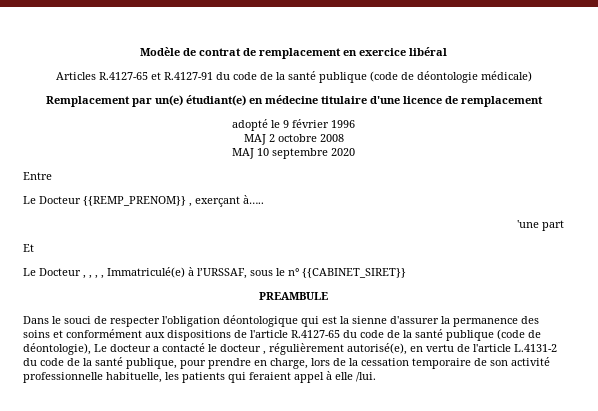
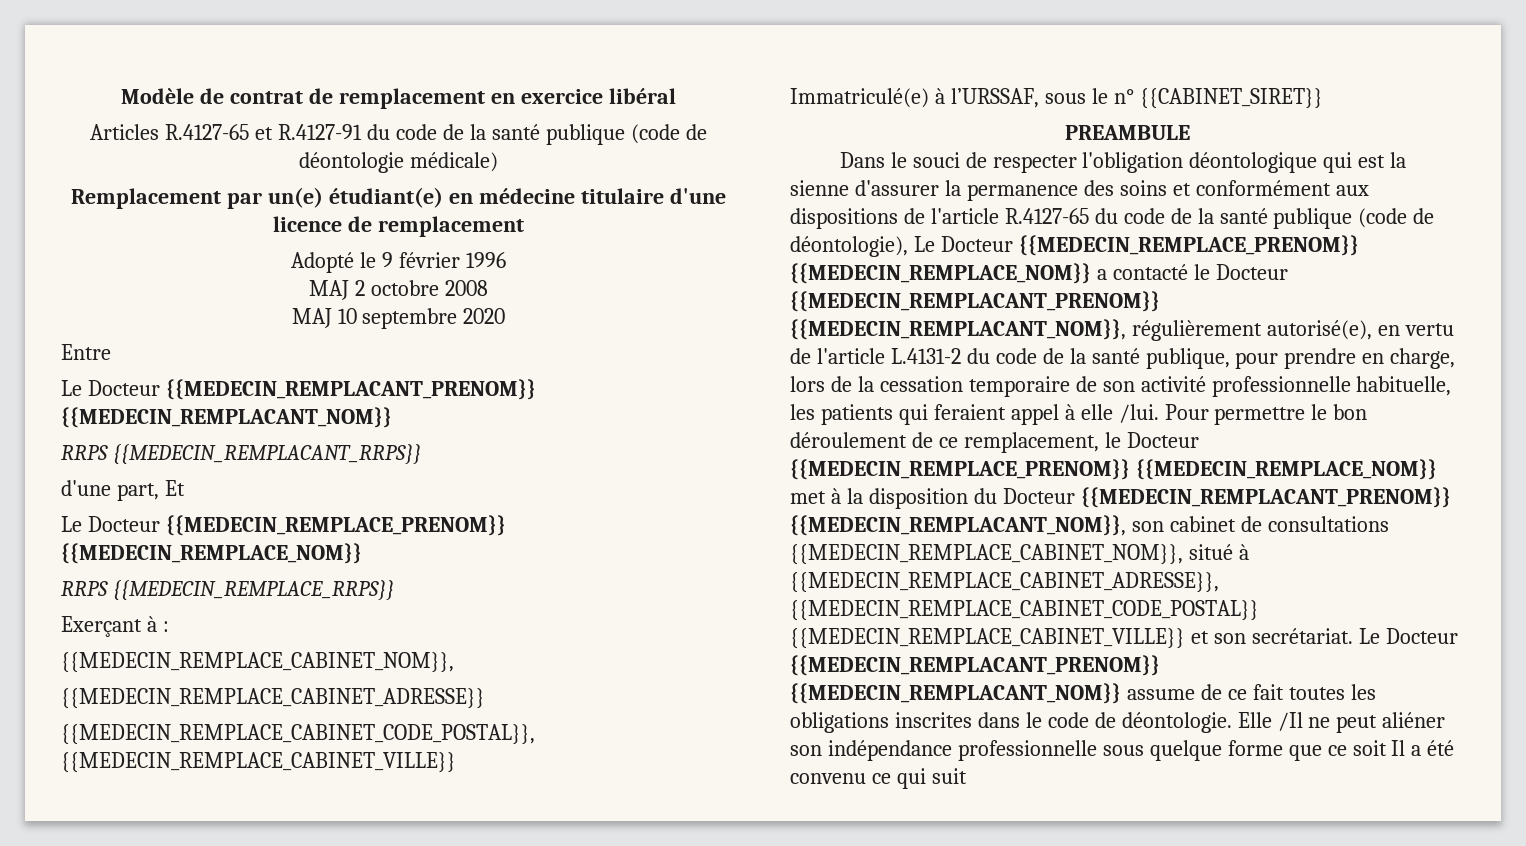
- adopté le 9 février 1996
+ Adopté le 9 février 1996
  Entre
- Le Docteur {{REMP_PRENOM}} , exerçant à…..
- 'une part
- Et
- Le Docteur , , , , Immatriculé(e) à l’URSSAF, sous le n° {{CABINET_SIRET}}
+ Le Docteur {{MEDECIN_REMPLACANT_PRENOM}} {{MEDECIN_REMPLACANT_NOM}}
+ RRPS {{MEDECIN_REMPLACANT_RRPS}}
+ d'une part, Et
+ Le Docteur {{MEDECIN_REMPLACE_PRENOM}} {{MEDECIN_REMPLACE_NOM}}
+ RRPS {{MEDECIN_REMPLACE_RRPS}}
+ Exerçant à :
+ {{MEDECIN_REMPLACE_CABINET_NOM}},
+ {{MEDECIN_REMPLACE_CABINET_ADRESSE}}
+ {{MEDECIN_REMPLACE_CABINET_CODE_POSTAL}}, {{MEDECIN_REMPLACE_CABINET_VILLE}}
+ Immatriculé(e) à l’URSSAF, sous le n° {{CABINET_SIRET}}
- Dans le souci de respecter l'obligation déontologique qui est la sienne d'assurer la permanence des soins et conformément aux dispositions de l'article R.4127-65 du code de la santé publique (code de déontologie), Le docteur a contacté le docteur , régulièrement autorisé(e), en vertu de l'article L.4131-2 du code de la santé publique, pour prendre en charge, lors de la cessation temporaire de son activité professionnelle habituelle, les patients qui feraient appel à elle /lui.
+ Dans le souci de respecter l'obligation déontologique qui est la sienne d'assurer la permanence des soins et conformément aux dispositions de l'article R.4127-65 du code de la santé publique (code de déontologie), Le Docteur {{MEDECIN_REMPLACE_PRENOM}} {{MEDECIN_REMPLACE_NOM}} a contacté le Docteur {{MEDECIN_REMPLACANT_PRENOM}} {{MEDECIN_REMPLACANT_NOM}}, régulièrement autorisé(e), en vertu de l'article L.4131-2 du code de la santé publique, pour prendre en charge, lors de la cessation temporaire de son activité professionnelle habituelle, les patients qui feraient appel à elle /lui.
+ Pour permettre le bon déroulement de ce remplacement, le Docteur {{MEDECIN_REMPLACE_PRENOM}} {{MEDECIN_REMPLACE_NOM}} met à la disposition du Docteur {{MEDECIN_REMPLACANT_PRENOM}} {{MEDECIN_REMPLACANT_NOM}}, son cabinet de consultations {{MEDECIN_REMPLACE_CABINET_NOM}}, situé à {{MEDECIN_REMPLACE_CABINET_ADRESSE}}, {{MEDECIN_REMPLACE_CABINET_CODE_POSTAL}} {{MEDECIN_REMPLACE_CABINET_VILLE}} et son secrétariat. Le Docteur {{MEDECIN_REMPLACANT_PRENOM}} {{MEDECIN_REMPLACANT_NOM}} assume de ce fait toutes les obligations inscrites dans le code de déontologie. Elle /Il ne peut aliéner son indépendance professionnelle sous quelque forme que ce soit Il a été convenu ce qui suit

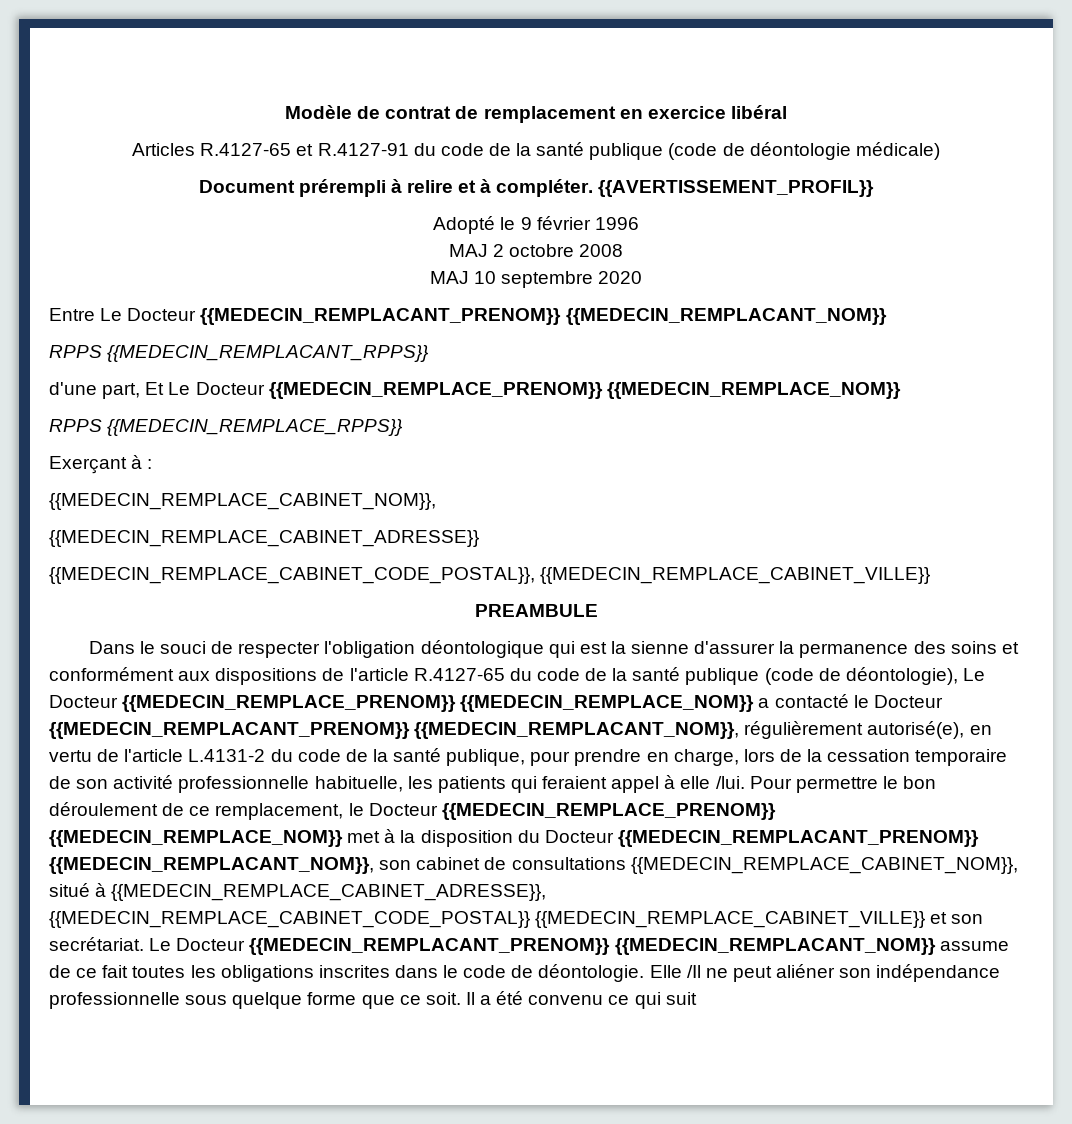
- Remplacement par un(e) étudiant(e) en médecine titulaire d'une licence de remplacement
+ Document prérempli à relire et à compléter. {{AVERTISSEMENT_PROFIL}}
- Entre
- Le Docteur {{MEDECIN_REMPLACANT_PRENOM}} {{MEDECIN_REMPLACANT_NOM}}
+ Entre Le Docteur {{MEDECIN_REMPLACANT_PRENOM}} {{MEDECIN_REMPLACANT_NOM}}
- RRPS {{MEDECIN_REMPLACANT_RRPS}}
+ RPPS {{MEDECIN_REMPLACANT_RPPS}}
- d'une part, Et
- Le Docteur {{MEDECIN_REMPLACE_PRENOM}} {{MEDECIN_REMPLACE_NOM}}
+ d'une part, Et Le Docteur {{MEDECIN_REMPLACE_PRENOM}} {{MEDECIN_REMPLACE_NOM}}
- RRPS {{MEDECIN_REMPLACE_RRPS}}
+ RPPS {{MEDECIN_REMPLACE_RPPS}}
- Immatriculé(e) à l’URSSAF, sous le n° {{CABINET_SIRET}}
- Elle /Il ne peut aliéner son indépendance professionnelle sous quelque forme que ce soit Il a été convenu ce qui suit
+ Elle /Il ne peut aliéner son indépendance professionnelle sous quelque forme que ce soit. Il a été convenu ce qui suit

